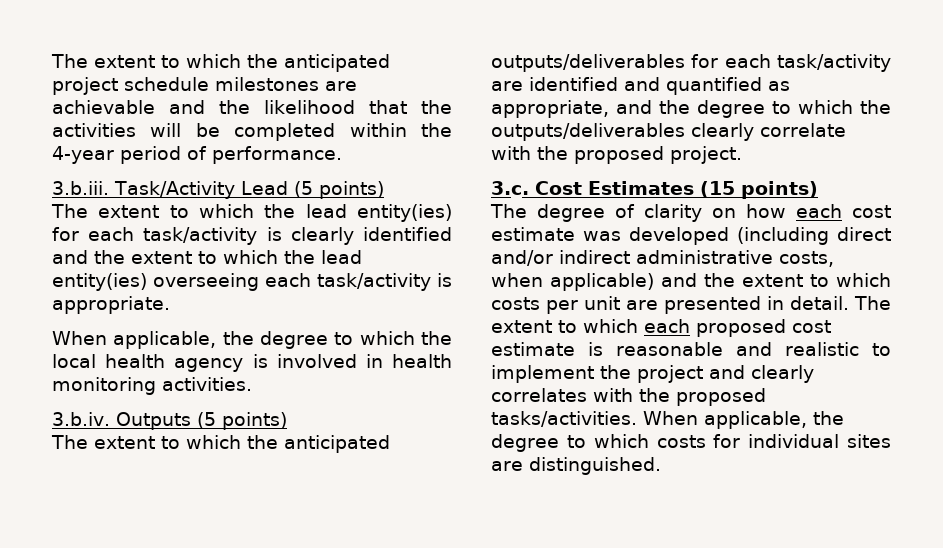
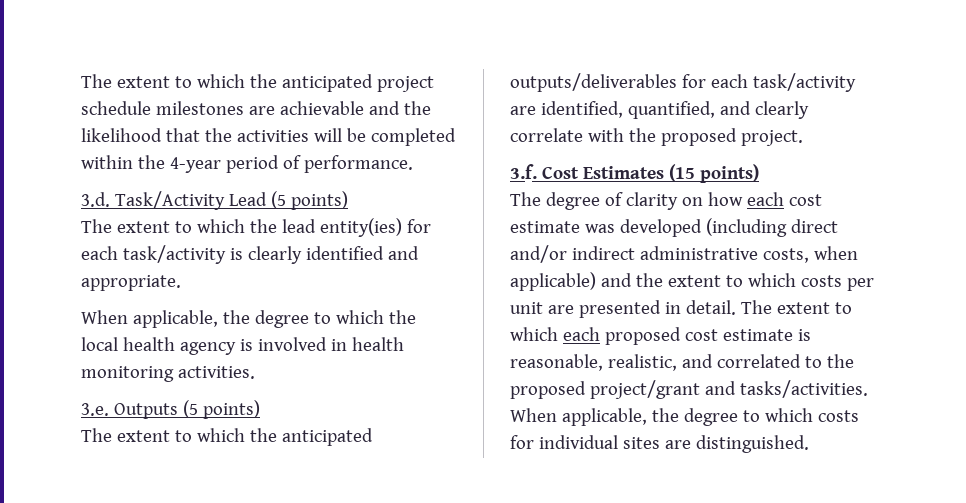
- 3.b.iii. Task/Activity Lead (5 points)
+ 3.d. Task/Activity Lead (5 points)
- The extent to which the lead entity(ies) for each task/activity is clearly identified and the extent to which the lead entity(ies) overseeing each task/activity is appropriate.
+ The extent to which the lead entity(ies) for each task/activity is clearly identified and appropriate.
- 3.b.iv. Outputs (5 points)
+ 3.e. Outputs (5 points)
- The extent to which the anticipated outputs/deliverables for each task/activity are identified and quantified as appropriate, and the degree to which the outputs/deliverables clearly correlate with the proposed project.
+ The extent to which the anticipated outputs/deliverables for each task/activity are identified, quantified, and clearly correlate with the proposed project.
- 3.c. Cost Estimates (15 points)
+ 3.f. Cost Estimates (15 points)
- The extent to which each proposed cost estimate is reasonable and realistic to implement the project and clearly correlates with the proposed tasks/activities.
+ The extent to which each proposed cost estimate is reasonable, realistic, and correlated to the proposed project/grant and tasks/activities.

